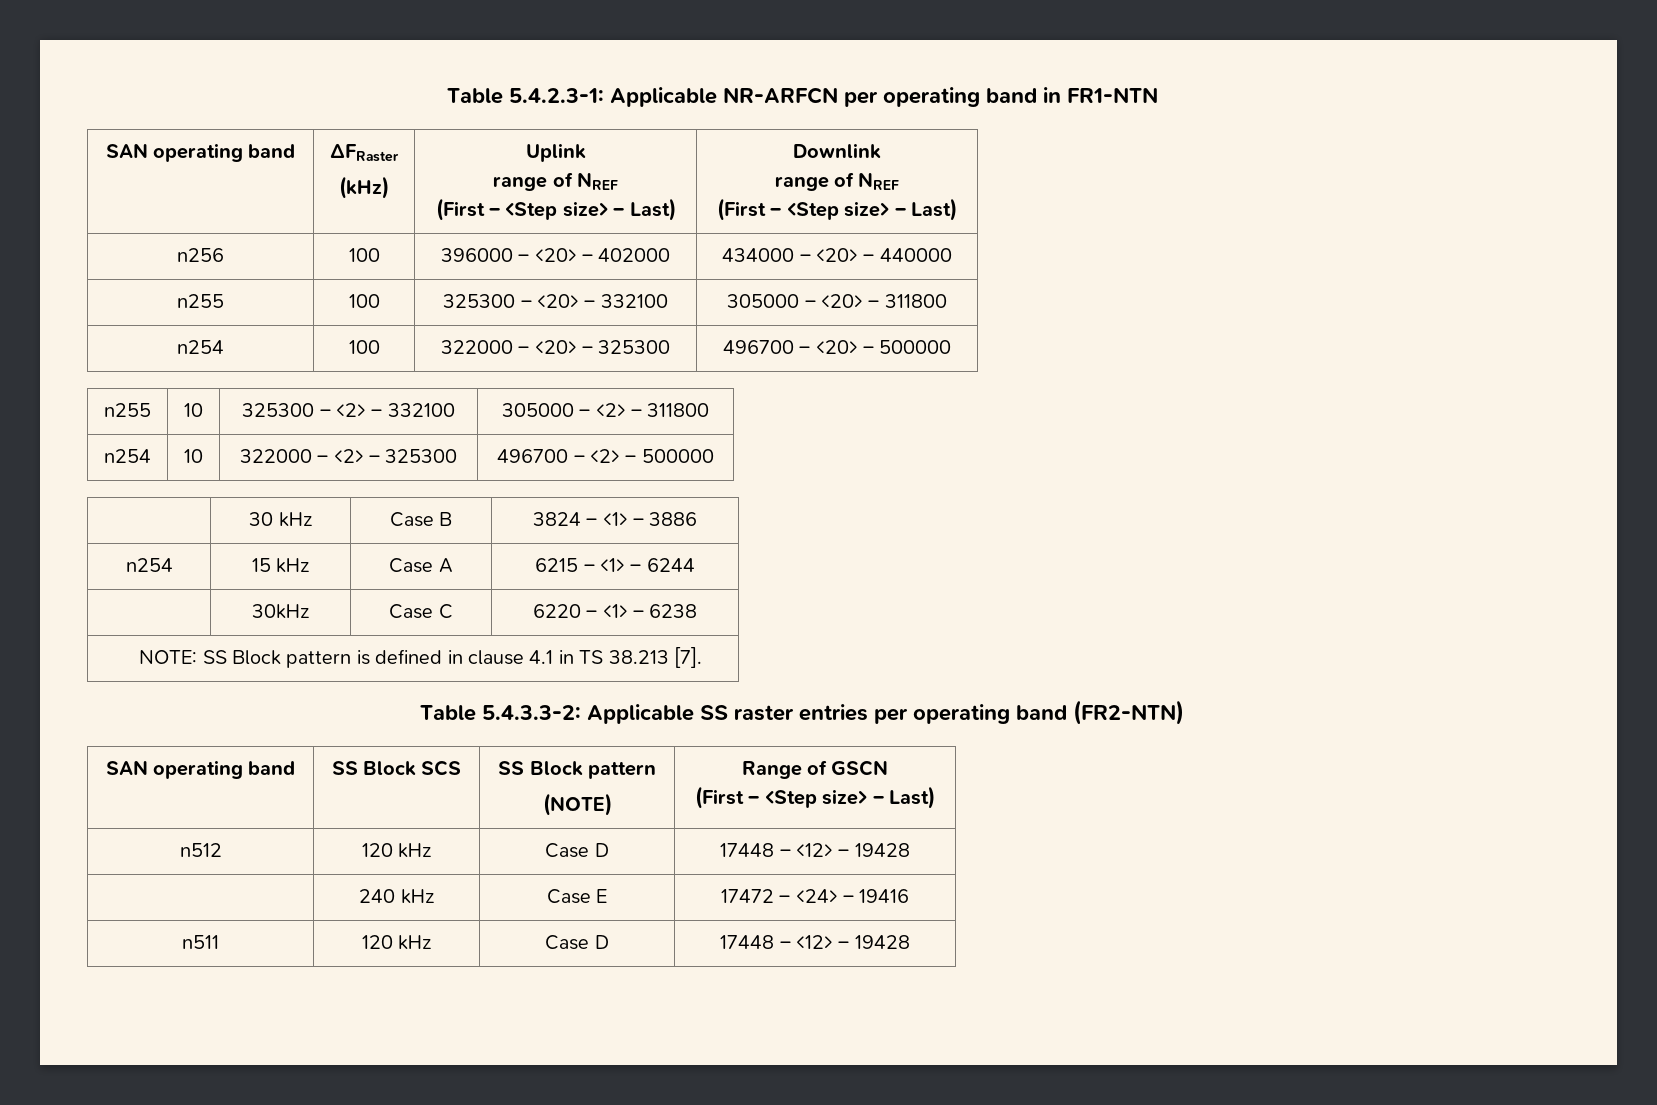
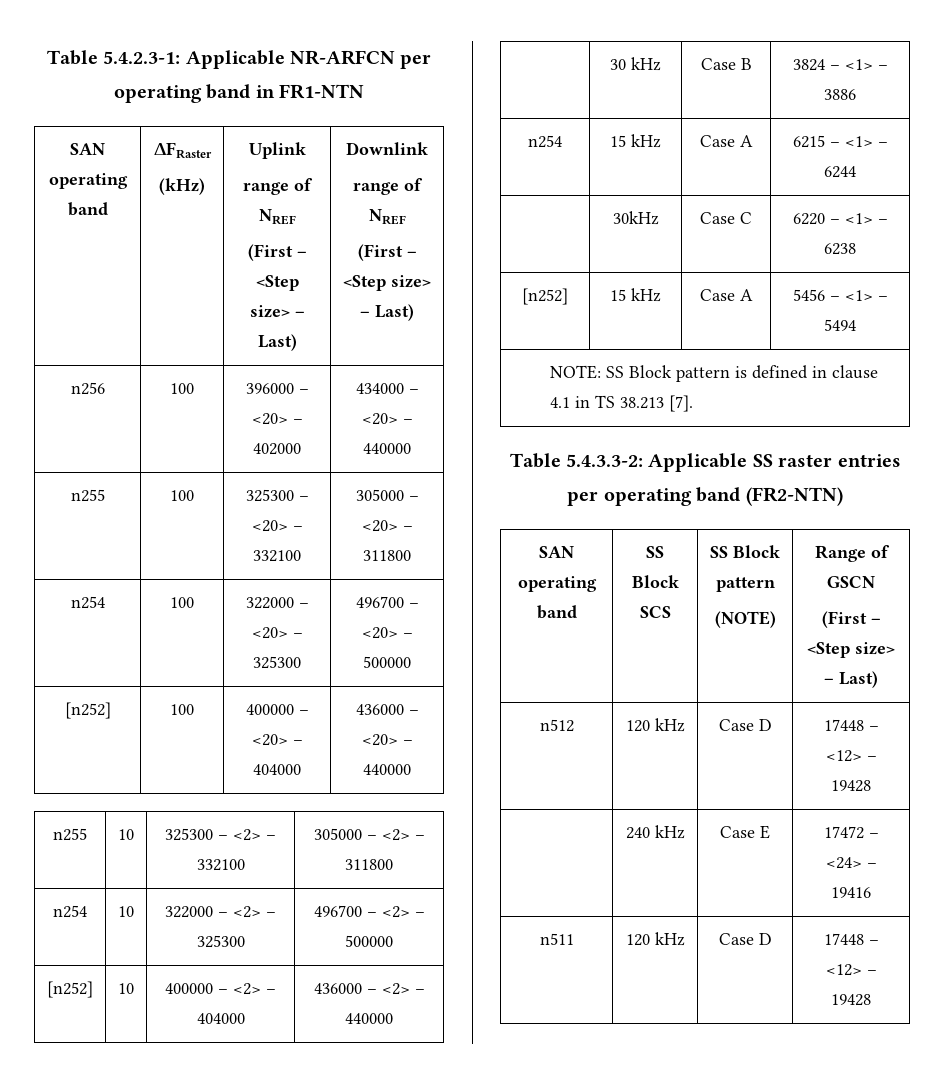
+ [n252] | 100 | 400000 – <20> – 404000 | 436000 – <20> – 440000
+ [n252] | 10 | 400000 – <2> – 404000 | 436000 – <2> – 440000
+ [n252] | 15 kHz | Case A | 5456 – <1> – 5494

